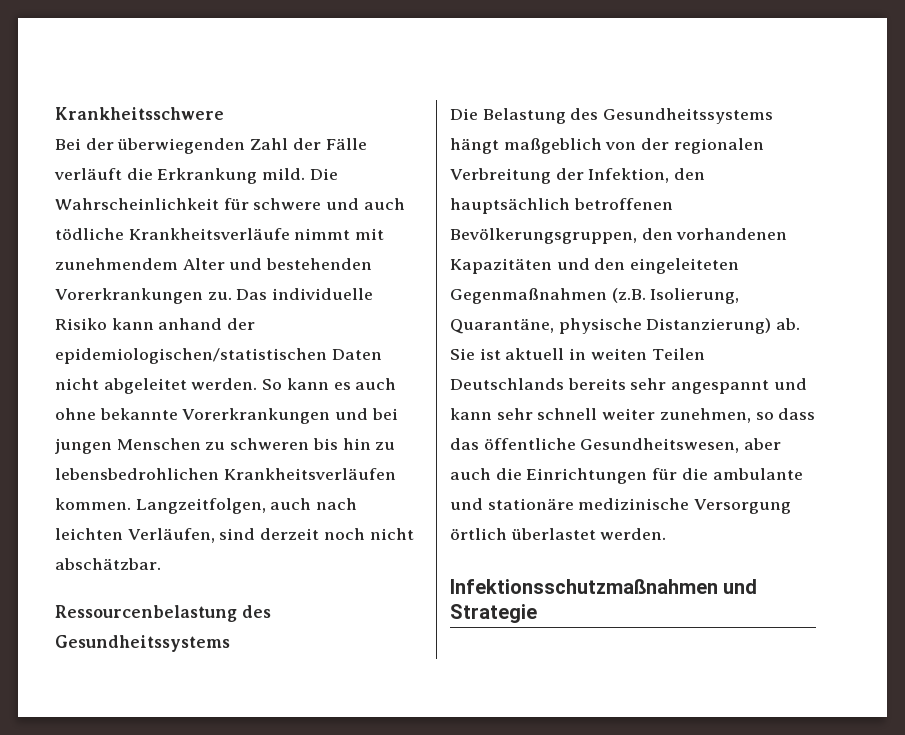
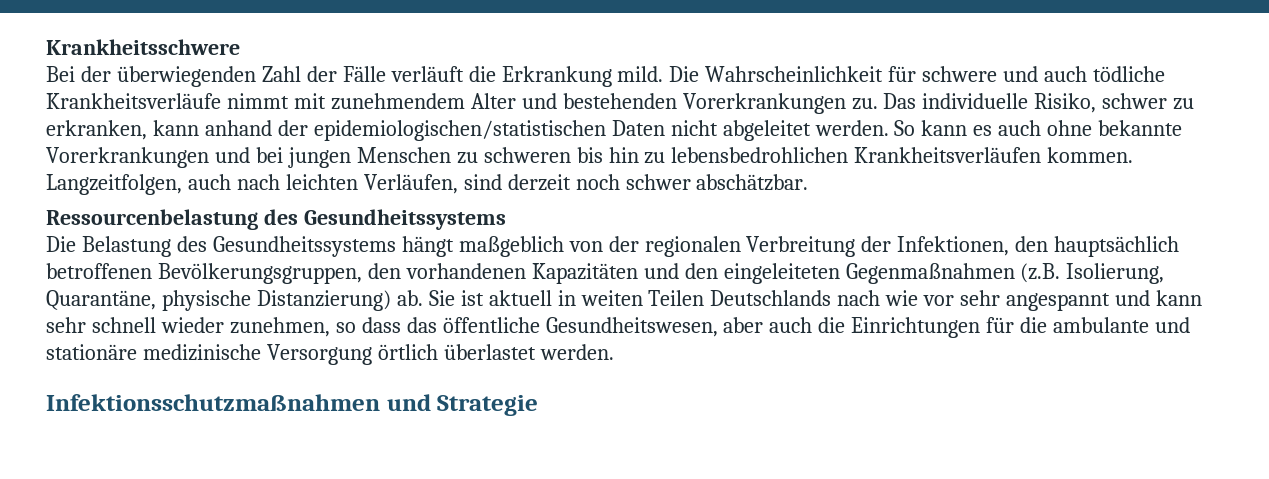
- Das individuelle Risiko kann anhand der epidemiologischen/statistischen Daten nicht abgeleitet werden.
+ Das individuelle Risiko, schwer zu erkranken, kann anhand der epidemiologischen/statistischen Daten nicht abgeleitet werden.
- Langzeitfolgen, auch nach leichten Verläufen, sind derzeit noch nicht abschätzbar.
+ Langzeitfolgen, auch nach leichten Verläufen, sind derzeit noch schwer abschätzbar.
- Die Belastung des Gesundheitssystems hängt maßgeblich von der regionalen Verbreitung der Infektion, den hauptsächlich betroffenen Bevölkerungsgruppen, den vorhandenen Kapazitäten und den eingeleiteten Gegenmaßnahmen (z.B. Isolierung, Quarantäne, physische Distanzierung) ab.
+ Die Belastung des Gesundheitssystems hängt maßgeblich von der regionalen Verbreitung der Infektionen, den hauptsächlich betroffenen Bevölkerungsgruppen, den vorhandenen Kapazitäten und den eingeleiteten Gegenmaßnahmen (z.B. Isolierung, Quarantäne, physische Distanzierung) ab.
- Sie ist aktuell in weiten Teilen Deutschlands bereits sehr angespannt und kann sehr schnell weiter zunehmen, so dass das öffentliche Gesundheitswesen, aber auch die Einrichtungen für die ambulante und stationäre medizinische Versorgung örtlich überlastet werden.
+ Sie ist aktuell in weiten Teilen Deutschlands nach wie vor sehr angespannt und kann sehr schnell wieder zunehmen, so dass das öffentliche Gesundheitswesen, aber auch die Einrichtungen für die ambulante und stationäre medizinische Versorgung örtlich überlastet werden.

